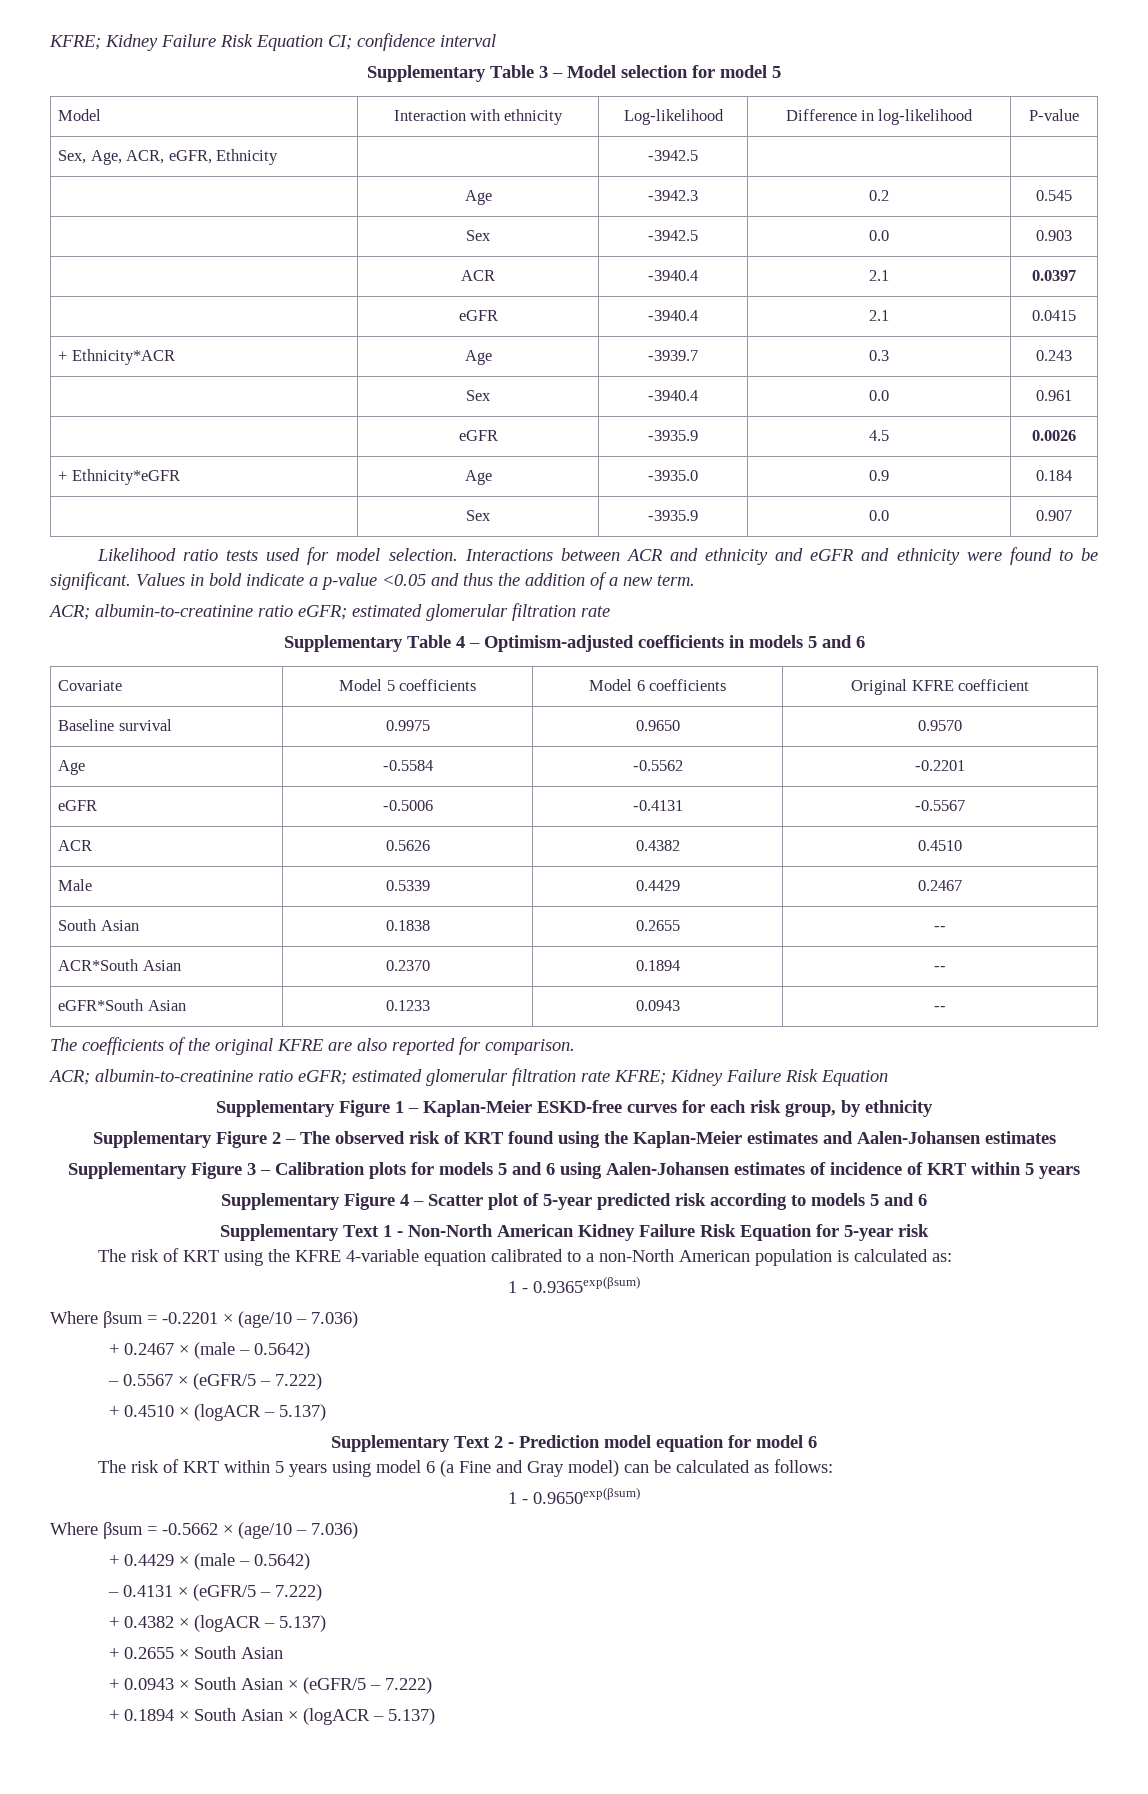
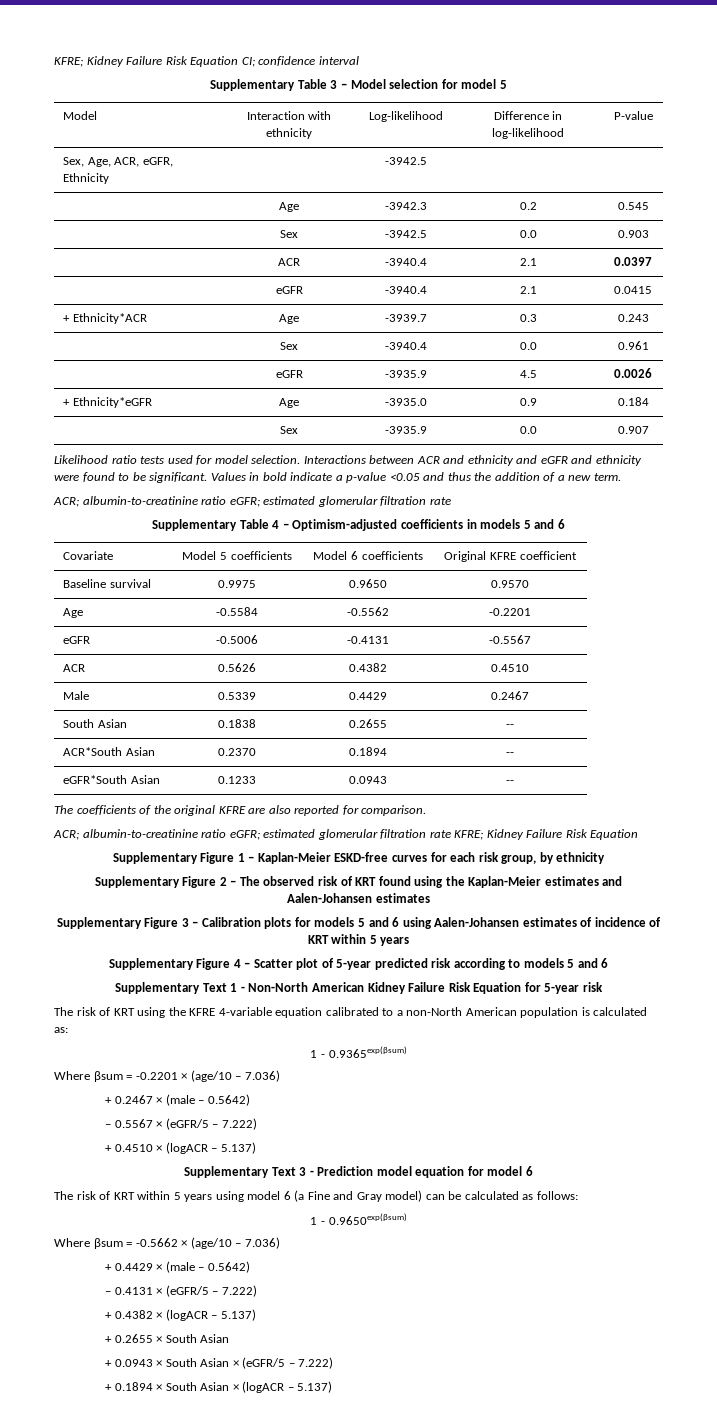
- Supplementary Text 2 - Prediction model equation for model 6
+ Supplementary Text 3 - Prediction model equation for model 6

